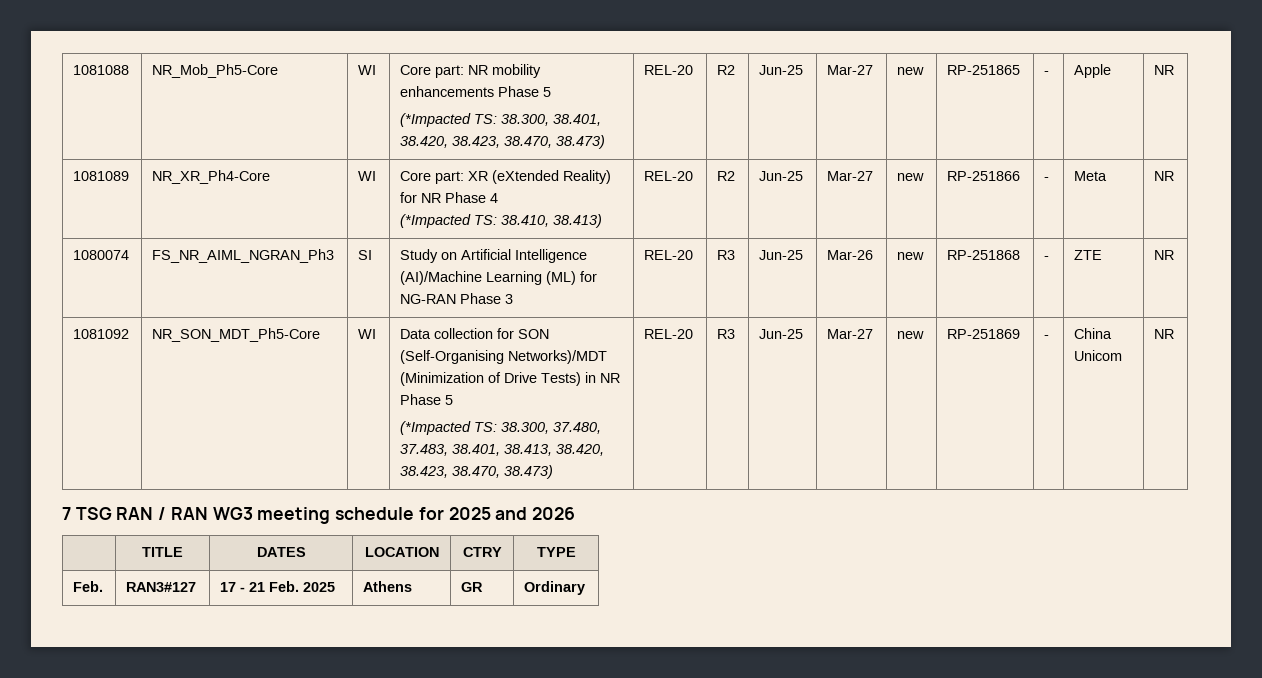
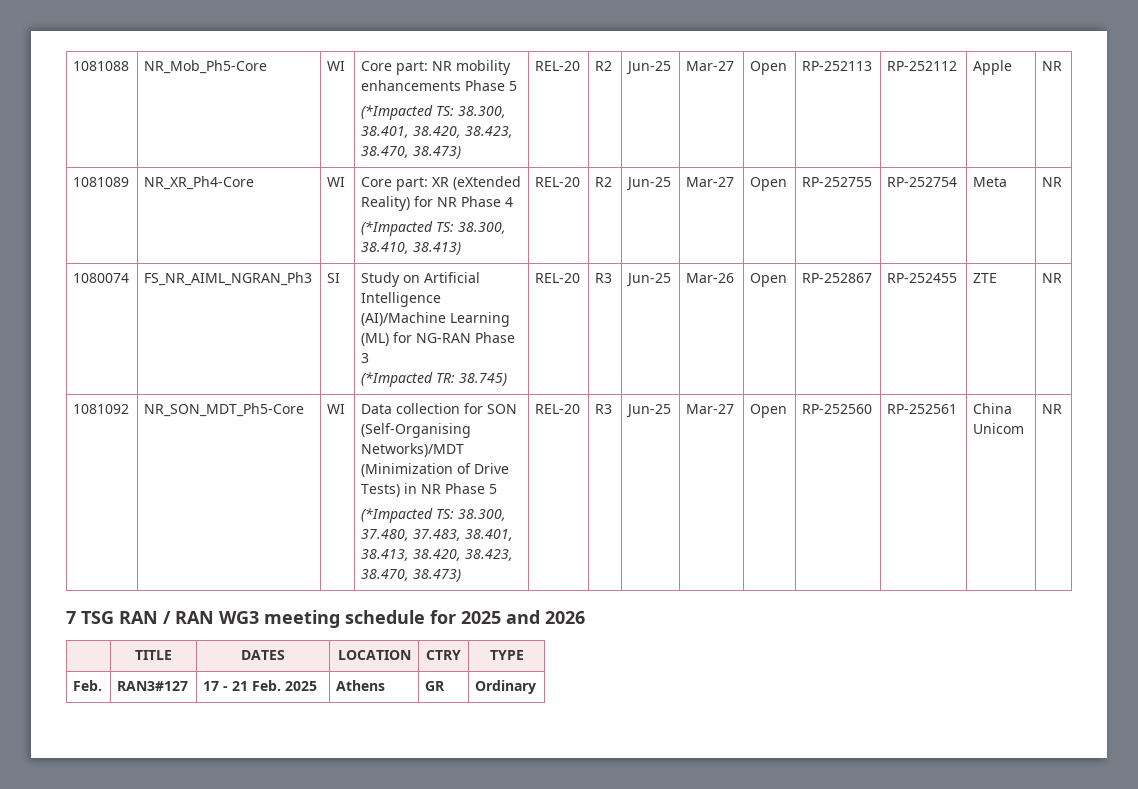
  1081088 | NR_Mob_Ph5-Core | WI | Core part: NR mobility enhancements Phase 5
- (*Impacted TS: 38.300, 38.401, 38.420, 38.423, 38.470, 38.473) | REL-20 | R2 | Jun-25 | Mar-27 | new | RP-251865 | - | Apple | NR
+ (*Impacted TS: 38.300, 38.401, 38.420, 38.423, 38.470, 38.473) | REL-20 | R2 | Jun-25 | Mar-27 | Open | RP-252113 | RP-252112 | Apple | NR
  1081089 | NR_XR_Ph4-Core | WI | Core part: XR (eXtended Reality) for NR Phase 4
- (*Impacted TS: 38.410, 38.413) | REL-20 | R2 | Jun-25 | Mar-27 | new | RP-251866 | - | Meta | NR
+ (*Impacted TS: 38.300, 38.410, 38.413) | REL-20 | R2 | Jun-25 | Mar-27 | Open | RP-252755 | RP-252754 | Meta | NR
- 1080074 | FS_NR_AIML_NGRAN_Ph3 | SI | Study on Artificial Intelligence (AI)/Machine Learning (ML) for NG-RAN Phase 3 | REL-20 | R3 | Jun-25 | Mar-26 | new | RP-251868 | - | ZTE | NR
+ 1080074 | FS_NR_AIML_NGRAN_Ph3 | SI | Study on Artificial Intelligence (AI)/Machine Learning (ML) for NG-RAN Phase 3
+ (*Impacted TR: 38.745) | REL-20 | R3 | Jun-25 | Mar-26 | Open | RP-252867 | RP-252455 | ZTE | NR
  1081092 | NR_SON_MDT_Ph5-Core | WI | Data collection for SON (Self-Organising Networks)/MDT (Minimization of Drive Tests) in NR Phase 5
- (*Impacted TS: 38.300, 37.480, 37.483, 38.401, 38.413, 38.420, 38.423, 38.470, 38.473) | REL-20 | R3 | Jun-25 | Mar-27 | new | RP-251869 | - | China Unicom | NR
+ (*Impacted TS: 38.300, 37.480, 37.483, 38.401, 38.413, 38.420, 38.423, 38.470, 38.473) | REL-20 | R3 | Jun-25 | Mar-27 | Open | RP-252560 | RP-252561 | China Unicom | NR

